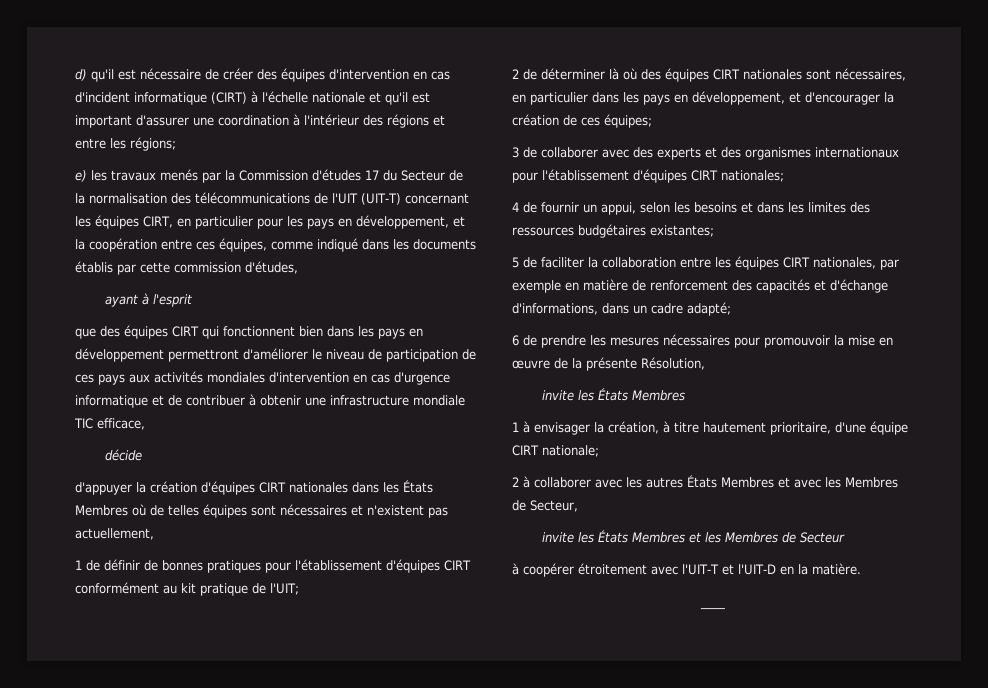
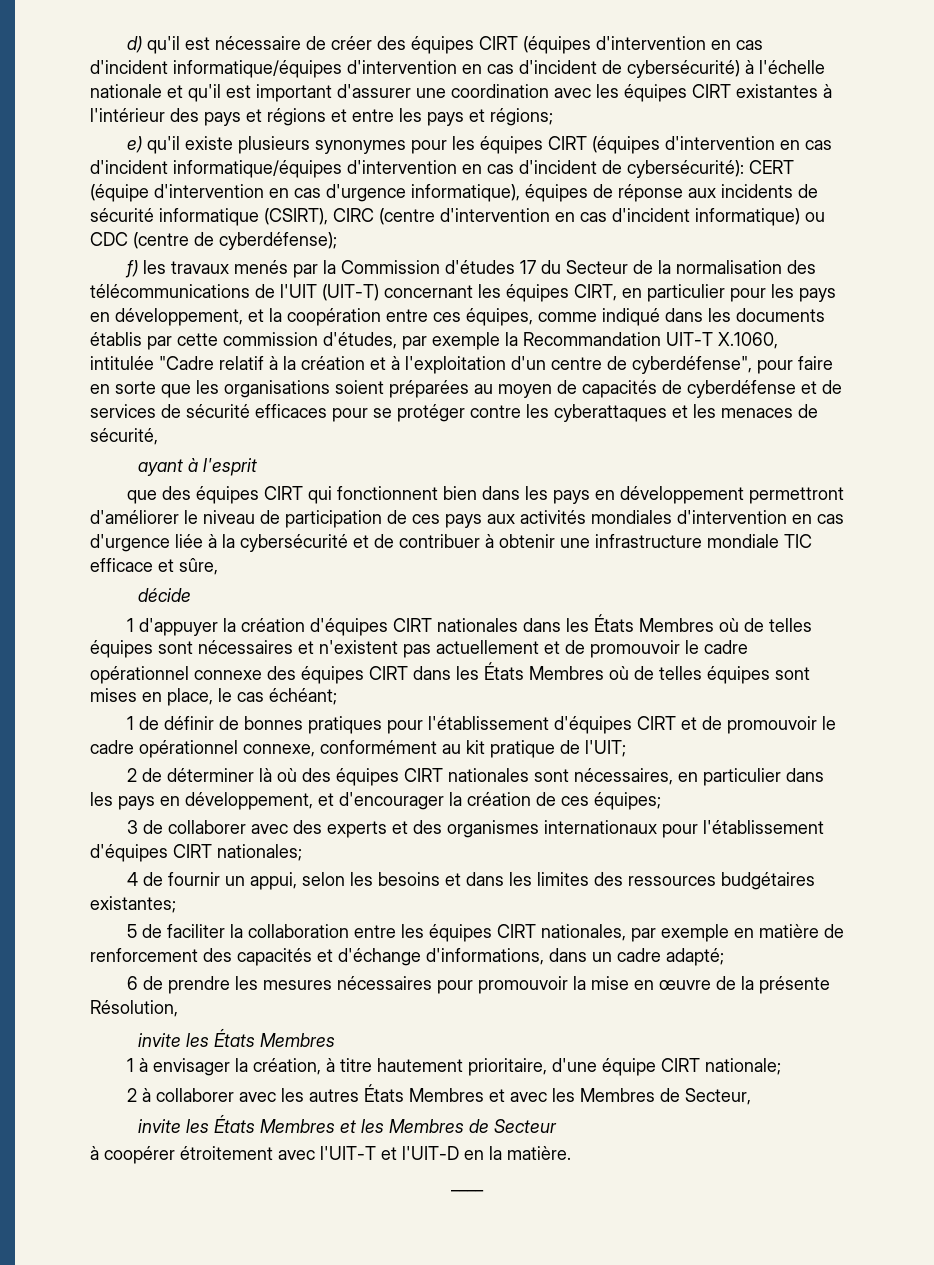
- d) qu'il est nécessaire de créer des équipes d'intervention en cas d'incident informatique (CIRT) à l'échelle nationale et qu'il est important d'assurer une coordination à l'intérieur des régions et entre les régions;
+ d) qu'il est nécessaire de créer des équipes CIRT (équipes d'intervention en cas d'incident informatique/équipes d'intervention en cas d'incident de cybersécurité) à l'échelle nationale et qu'il est important d'assurer une coordination avec les équipes CIRT existantes à l'intérieur des pays et régions et entre les pays et régions;
- e) les travaux menés par la Commission d'études 17 du Secteur de la normalisation des télécommunications de l'UIT (UIT-T) concernant les équipes CIRT, en particulier pour les pays en développement, et la coopération entre ces équipes, comme indiqué dans les documents établis par cette commission d'études,
+ e) qu'il existe plusieurs synonymes pour les équipes CIRT (équipes d'intervention en cas d'incident informatique/équipes d'intervention en cas d'incident de cybersécurité): CERT (équipe d'intervention en cas d'urgence informatique), équipes de réponse aux incidents de sécurité informatique (CSIRT), CIRC (centre d'intervention en cas d'incident informatique) ou CDC (centre de cyberdéfense);
+ f) les travaux menés par la Commission d'études 17 du Secteur de la normalisation des télécommunications de l'UIT (UIT-T) concernant les équipes CIRT, en particulier pour les pays en développement, et la coopération entre ces équipes, comme indiqué dans les documents établis par cette commission d'études, par exemple la Recommandation UIT-T X.1060, intitulée "Cadre relatif à la création et à l'exploitation d'un centre de cyberdéfense", pour faire en sorte que les organisations soient préparées au moyen de capacités de cyberdéfense et de services de sécurité efficaces pour se protéger contre les cyberattaques et les menaces de sécurité,
- que des équipes CIRT qui fonctionnent bien dans les pays en développement permettront d'améliorer le niveau de participation de ces pays aux activités mondiales d'intervention en cas d'urgence informatique et de contribuer à obtenir une infrastructure mondiale TIC efficace,
+ que des équipes CIRT qui fonctionnent bien dans les pays en développement permettront d'améliorer le niveau de participation de ces pays aux activités mondiales d'intervention en cas d'urgence liée à la cybersécurité et de contribuer à obtenir une infrastructure mondiale TIC efficace et sûre,
- d'appuyer la création d'équipes CIRT nationales dans les États Membres où de telles équipes sont nécessaires et n'existent pas actuellement,
+ 1 d'appuyer la création d'équipes CIRT nationales dans les États Membres où de telles équipes sont nécessaires et n'existent pas actuellement et de promouvoir le cadre opérationnel connexe des équipes CIRT dans les États Membres où de telles équipes sont mises en place, le cas échéant;
- 1 de définir de bonnes pratiques pour l'établissement d'équipes CIRT conformément au kit pratique de l'UIT;
+ 1 de définir de bonnes pratiques pour l'établissement d'équipes CIRT et de promouvoir le cadre opérationnel connexe, conformément au kit pratique de l'UIT;

